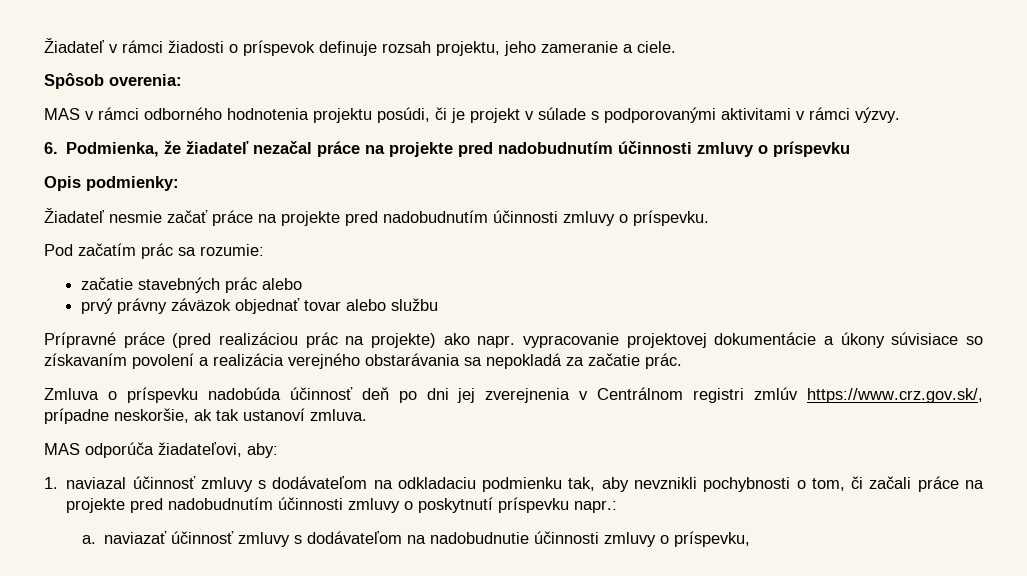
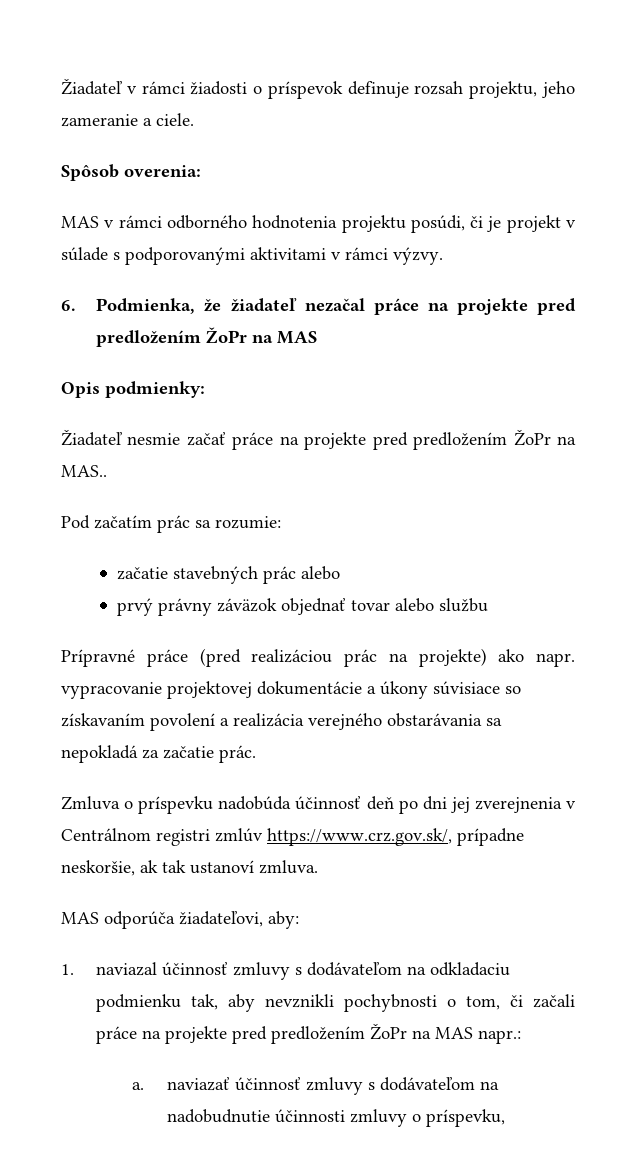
- 6. Podmienka, že žiadateľ nezačal práce na projekte pred nadobudnutím účinnosti zmluvy o príspevku
+ 6. Podmienka, že žiadateľ nezačal práce na projekte pred predložením ŽoPr na MAS
- Žiadateľ nesmie začať práce na projekte pred nadobudnutím účinnosti zmluvy o príspevku.
+ Žiadateľ nesmie začať práce na projekte pred predložením ŽoPr na MAS..
- 1. naviazal účinnosť zmluvy s dodávateľom na odkladaciu podmienku tak, aby nevznikli pochybnosti o tom, či začali práce na projekte pred nadobudnutím účinnosti zmluvy o poskytnutí príspevku napr.:
+ 1. naviazal účinnosť zmluvy s dodávateľom na odkladaciu podmienku tak, aby nevznikli pochybnosti o tom, či začali práce na projekte pred predložením ŽoPr na MAS napr.:

